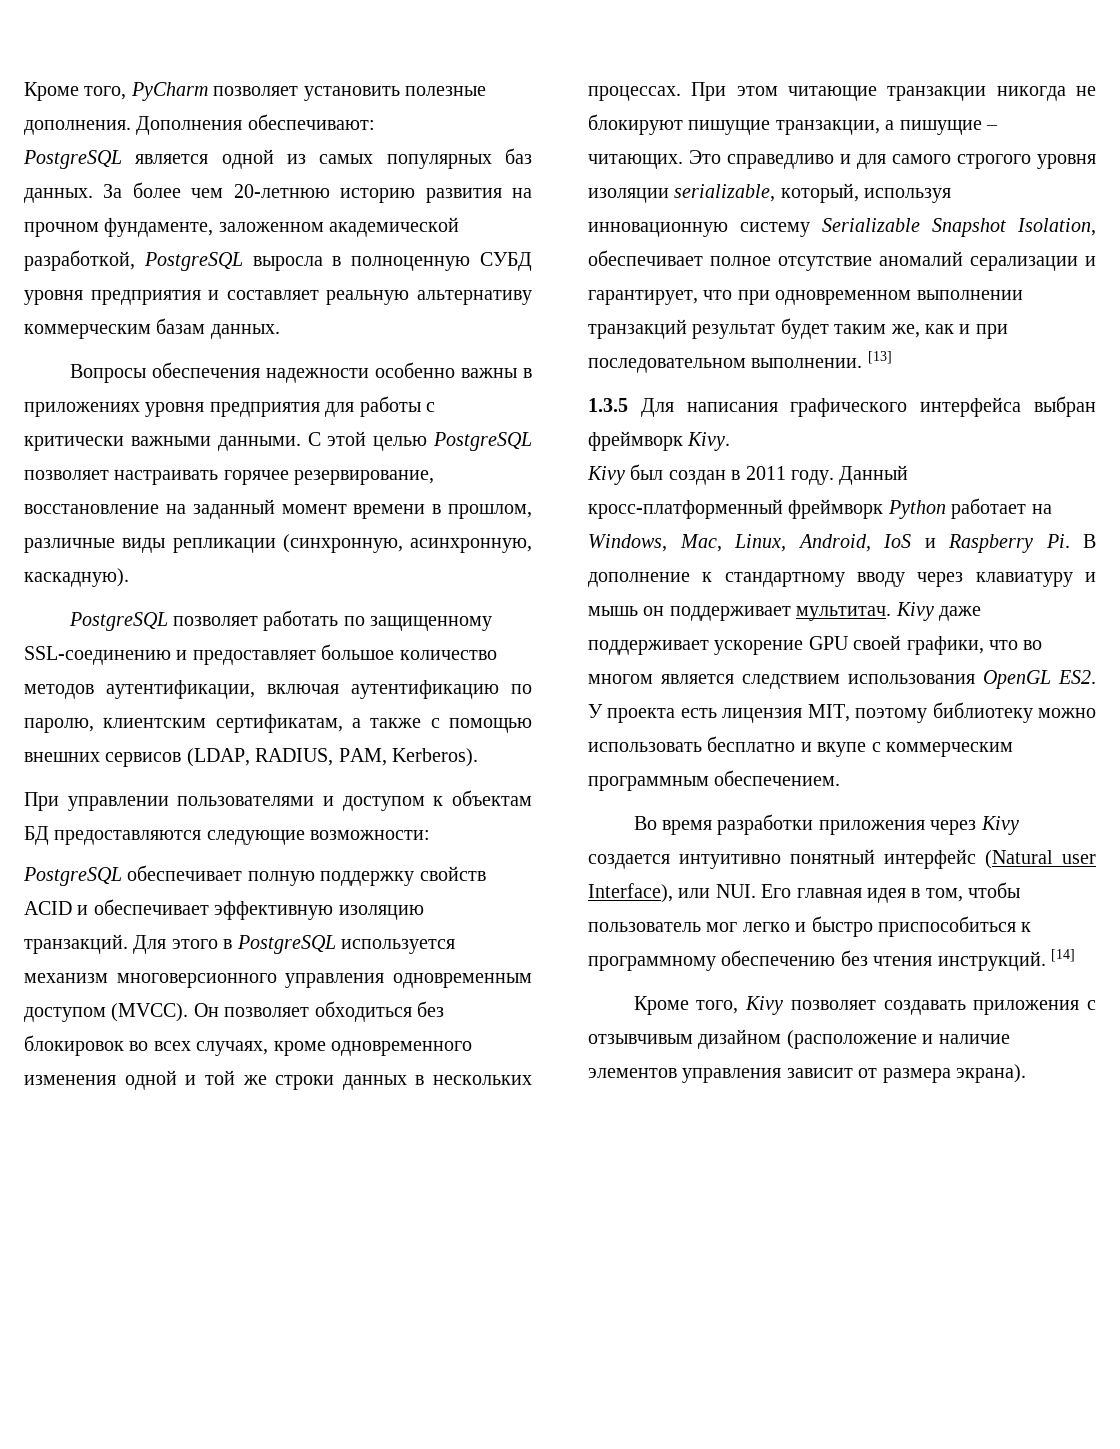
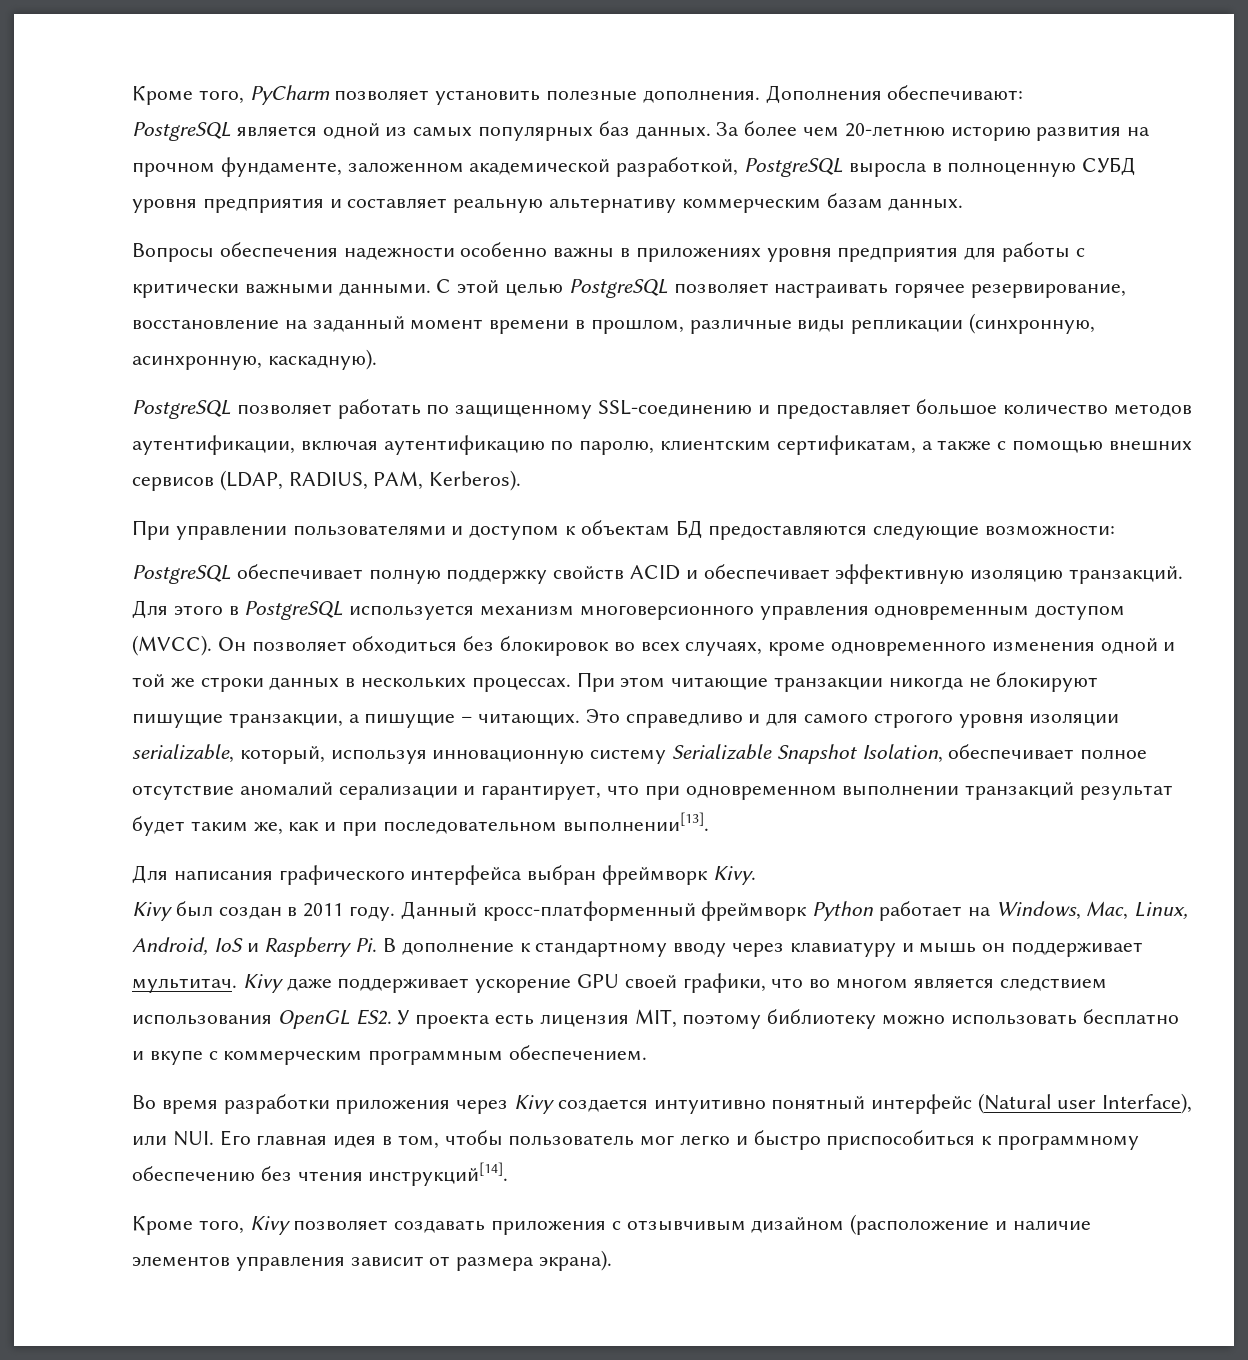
- Это справедливо и для самого строгого уровня изоляции serializable, который, используя инновационную систему Serializable Snapshot Isolation, обеспечивает полное отсутствие аномалий серализации и гарантирует, что при одновременном выполнении транзакций результат будет таким же, как и при последовательном выполнении. [13]
- 1.3.5 Для написания графического интерфейса выбран фреймворк Kivy.
+ Это справедливо и для самого строгого уровня изоляции serializable, который, используя инновационную систему Serializable Snapshot Isolation, обеспечивает полное отсутствие аномалий серализации и гарантирует, что при одновременном выполнении транзакций результат будет таким же, как и при последовательном выполнении[13].
+ Для написания графического интерфейса выбран фреймворк Kivy.
- Во время разработки приложения через Kivy создается интуитивно понятный интерфейс (Natural user Interface), или NUI. Его главная идея в том, чтобы пользователь мог легко и быстро приспособиться к программному обеспечению без чтения инструкций. [14]
+ Во время разработки приложения через Kivy создается интуитивно понятный интерфейс (Natural user Interface), или NUI. Его главная идея в том, чтобы пользователь мог легко и быстро приспособиться к программному обеспечению без чтения инструкций[14].

